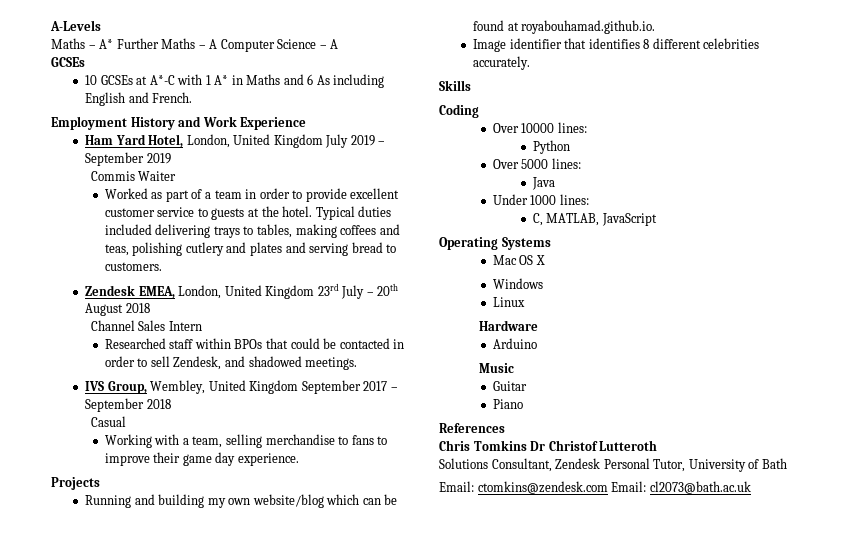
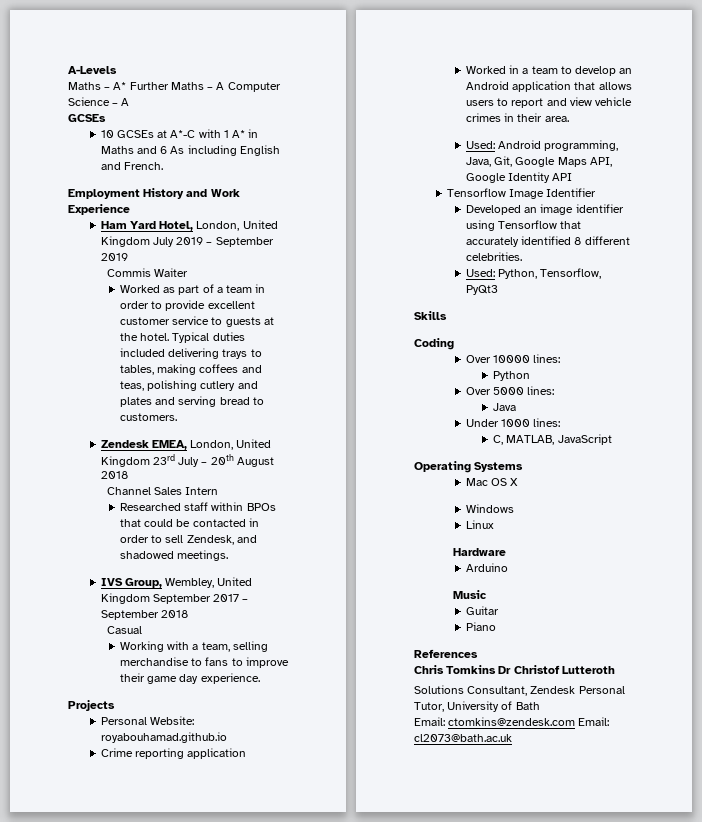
- Running and building my own website/blog which can be found at royabouhamad.github.io.
- Image identifier that identifies 8 different celebrities accurately.
+ Personal Website: royabouhamad.github.io
+ Crime reporting application
+ Worked in a team to develop an Android application that allows users to report and view vehicle crimes in their area.
+ Used: Android programming, Java, Git, Google Maps API, Google Identity API
+ Tensorflow Image Identifier
+ Developed an image identifier using Tensorflow that accurately identified 8 different celebrities.
+ Used: Python, Tensorflow, PyQt3

